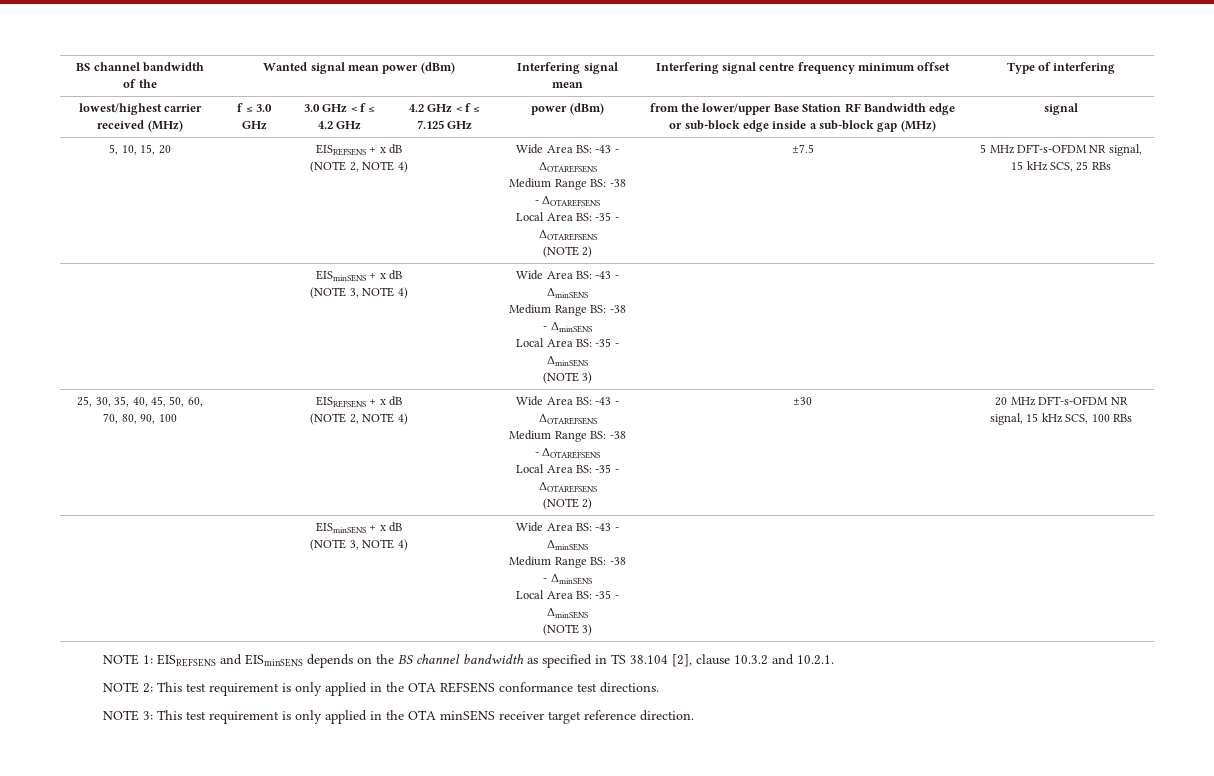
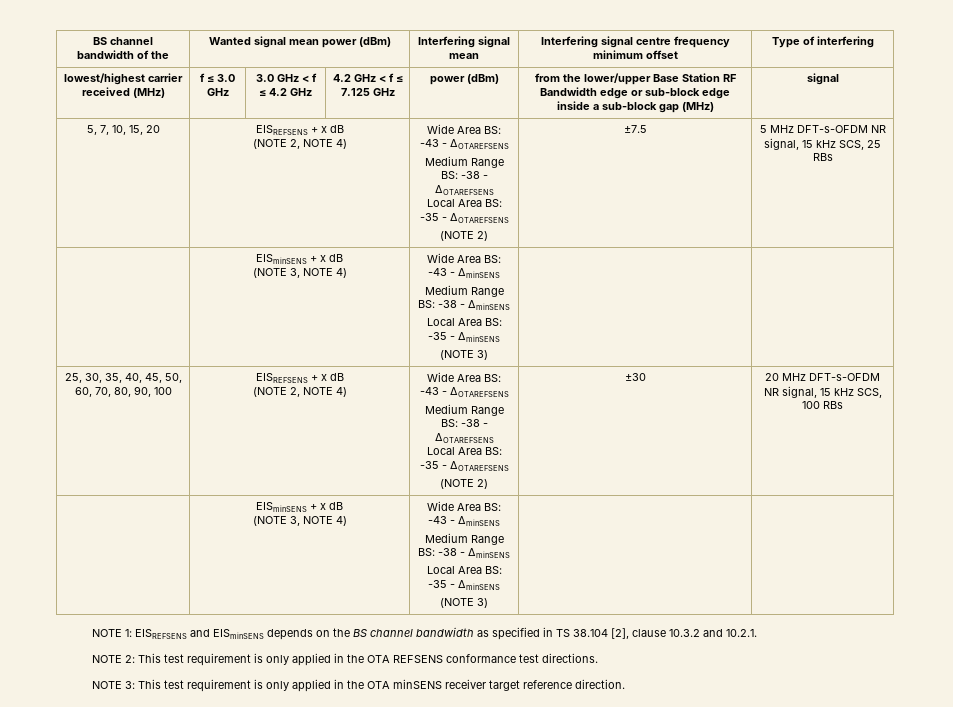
- 5, 10, 15, 20
+ 5, 7, 10, 15, 20

